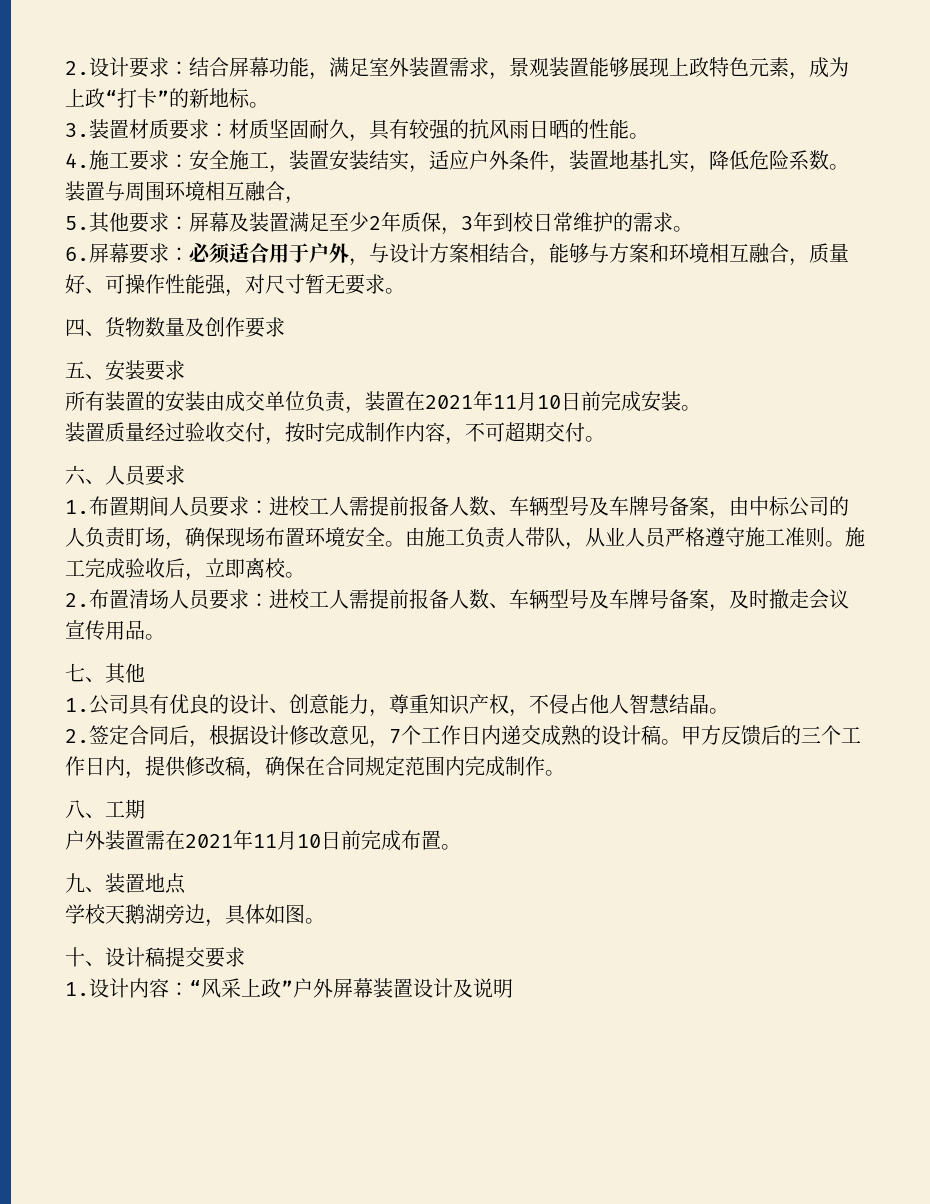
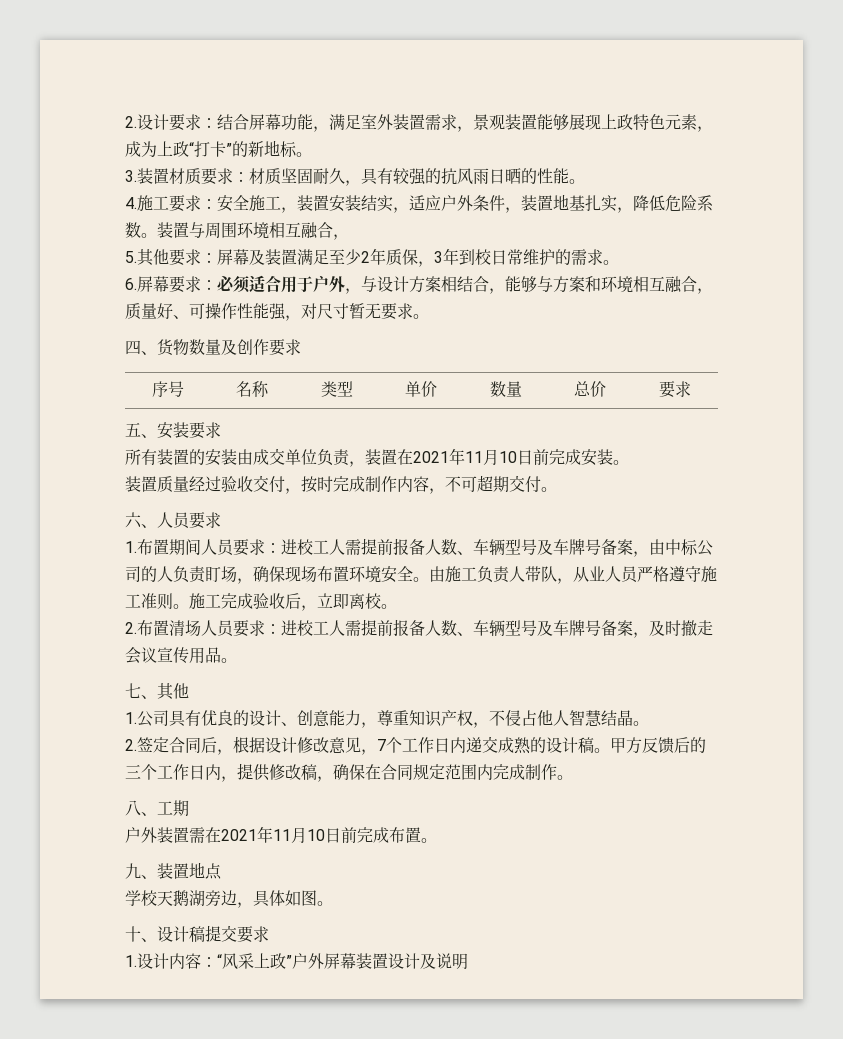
+ 序号 | 名称 | 类型 | 单价 | 数量 | 总价 | 要求

